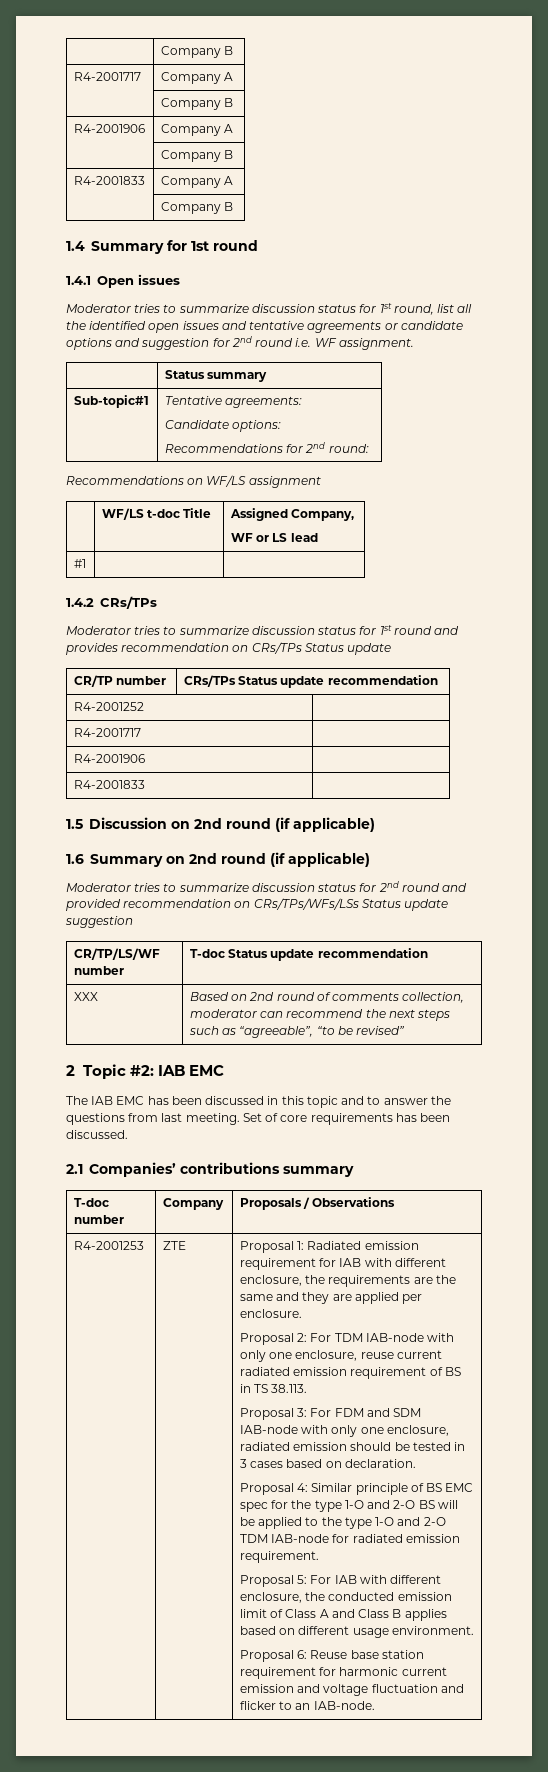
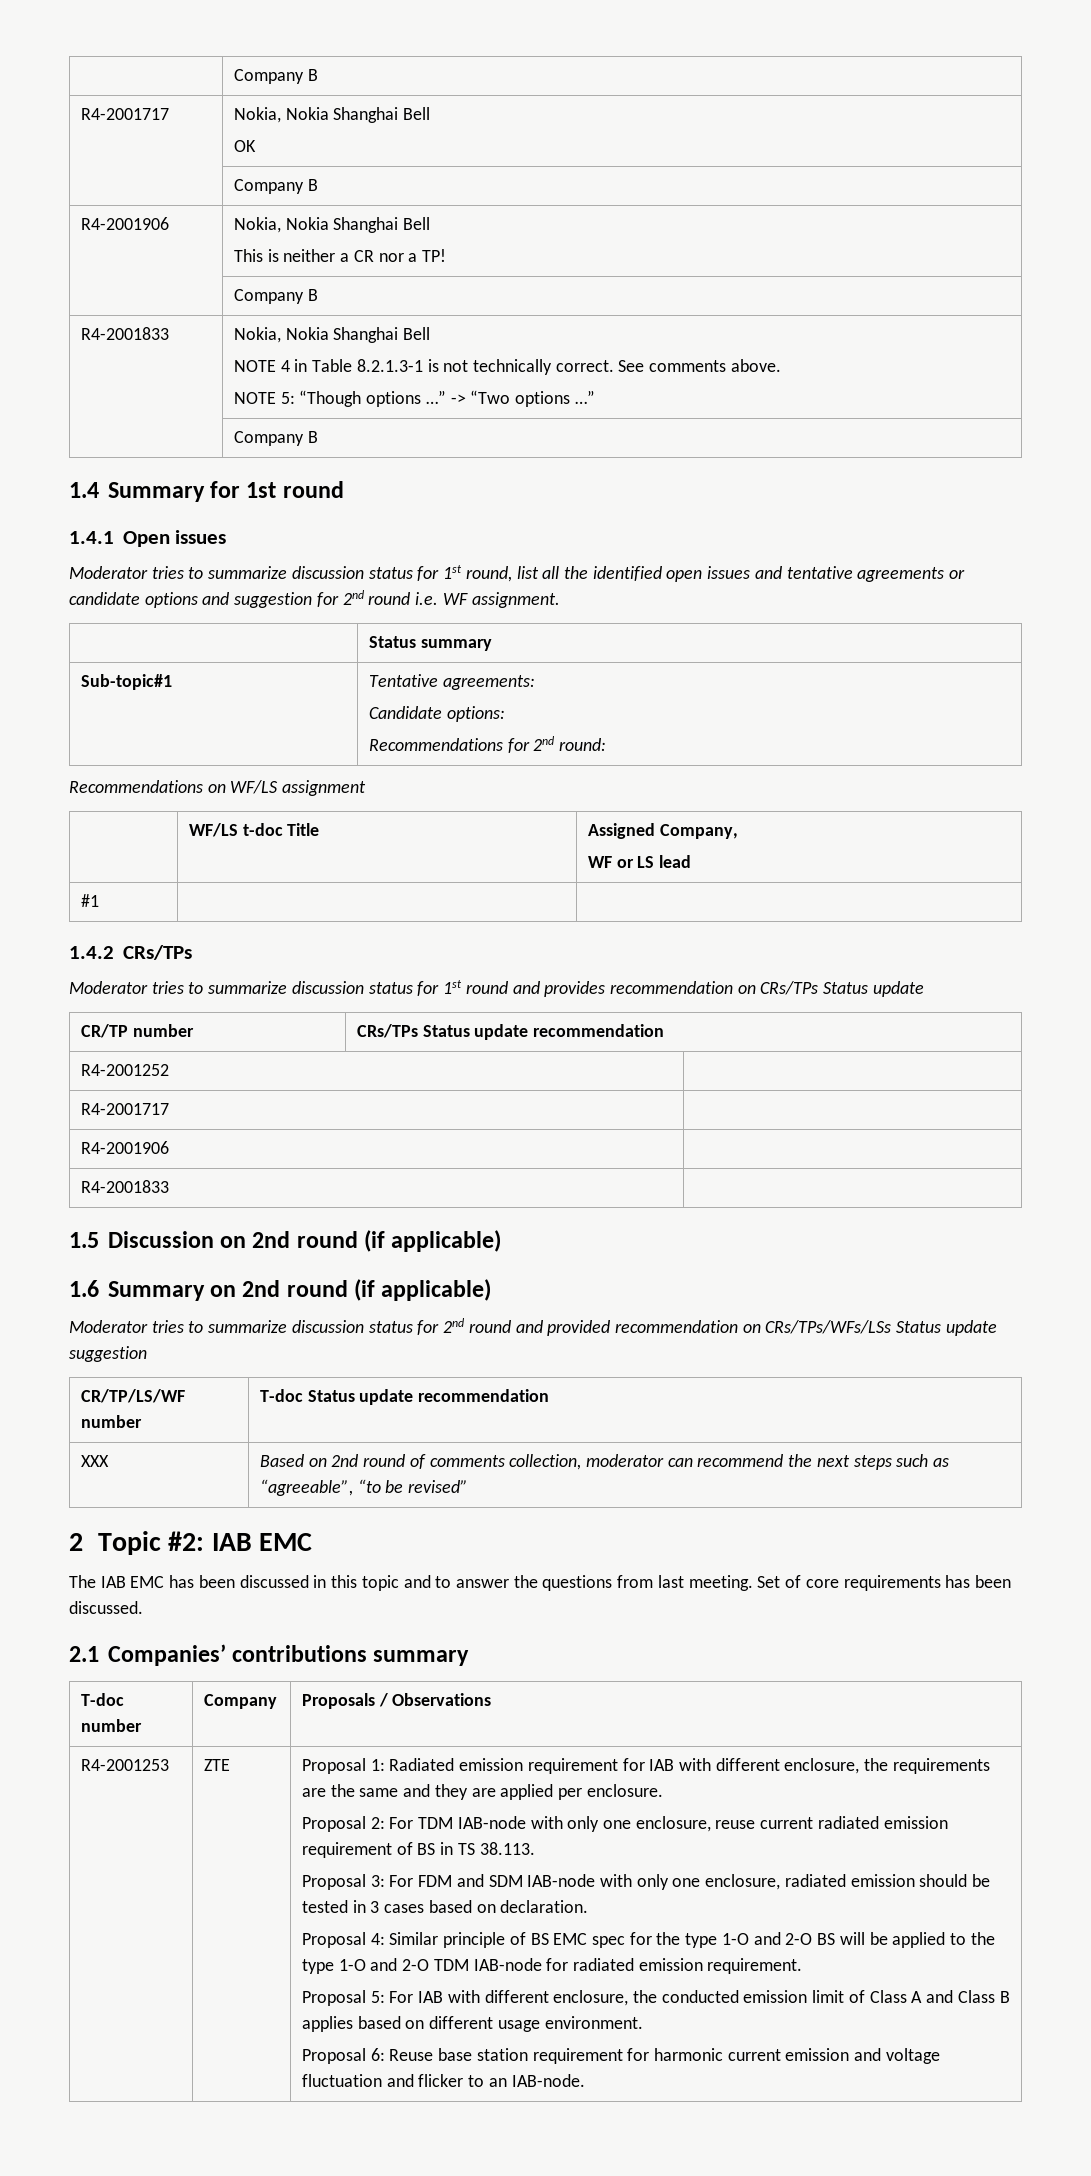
- R4-2001717 | Company A
+ R4-2001717 | Nokia, Nokia Shanghai Bell
+ OK
  | Company B
- R4-2001906 | Company A
+ R4-2001906 | Nokia, Nokia Shanghai Bell
+ This is neither a CR nor a TP!
  | Company B
- R4-2001833 | Company A
+ R4-2001833 | Nokia, Nokia Shanghai Bell
+ NOTE 4 in Table 8.2.1.3-1 is not technically correct. See comments above.
+ NOTE 5: “Though options …” -> “Two options …”

